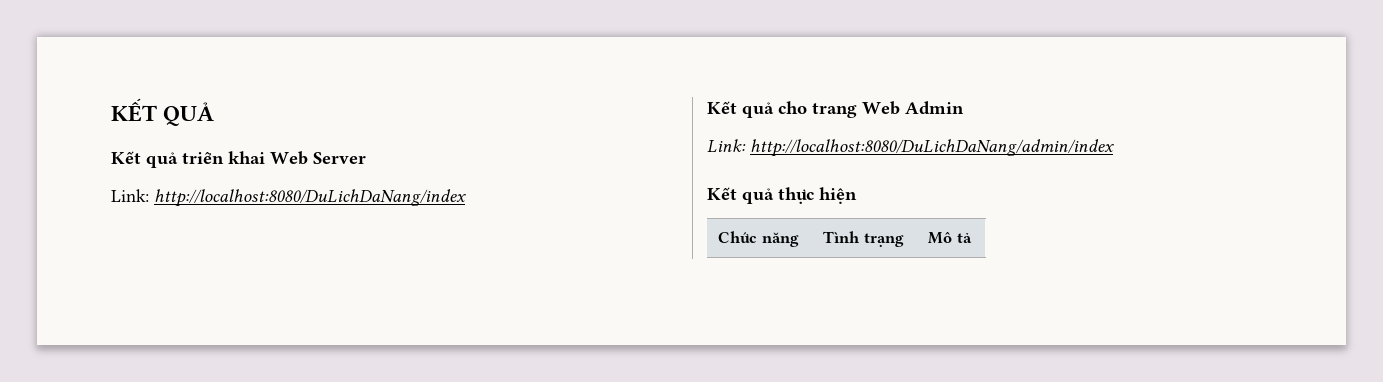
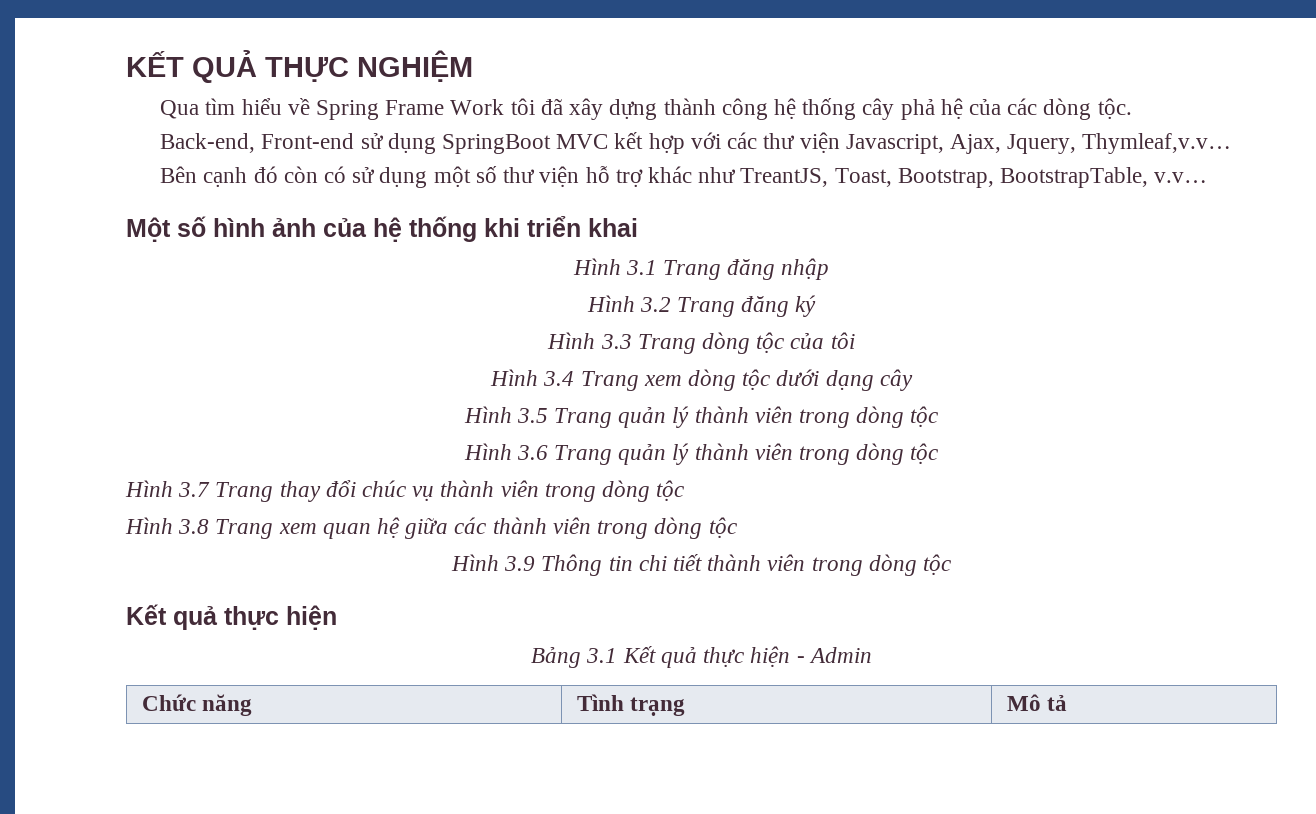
- KẾT QUẢ
- Kết quả triển khai Web Server
- Link: http://localhost:8080/DuLichDaNang/index
- Kết quả cho trang Web Admin
- Link: http://localhost:8080/DuLichDaNang/admin/index
+ KẾT QUẢ THỰC NGHIỆM
+ Qua tìm hiểu về Spring Frame Work tôi đã xây dựng thành công hệ thống cây phả hệ của các dòng tộc.
+ Back-end, Front-end sử dụng SpringBoot MVC kết hợp với các thư viện Javascript, Ajax, Jquery, Thymleaf,v.v…
+ Bên cạnh đó còn có sử dụng một số thư viện hỗ trợ khác như TreantJS, Toast, Bootstrap, BootstrapTable, v.v…
+ Một số hình ảnh của hệ thống khi triển khai
+ Hình 3.1 Trang đăng nhập
+ Hình 3.2 Trang đăng ký
+ Hình 3.3 Trang dòng tộc của tôi
+ Hình 3.4 Trang xem dòng tộc dưới dạng cây
+ Hình 3.5 Trang quản lý thành viên trong dòng tộc
+ Hình 3.6 Trang quản lý thành viên trong dòng tộc
+ Hình 3.7 Trang thay đổi chúc vụ thành viên trong dòng tộc
+ Hình 3.8 Trang xem quan hệ giữa các thành viên trong dòng tộc
+ Hình 3.9 Thông tin chi tiết thành viên trong dòng tộc
  Kết quả thực hiện
+ Bảng 3.1 Kết quả thực hiện - Admin

